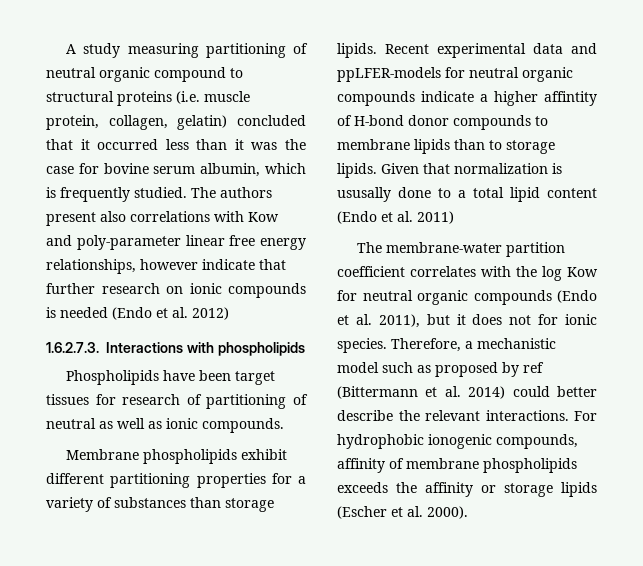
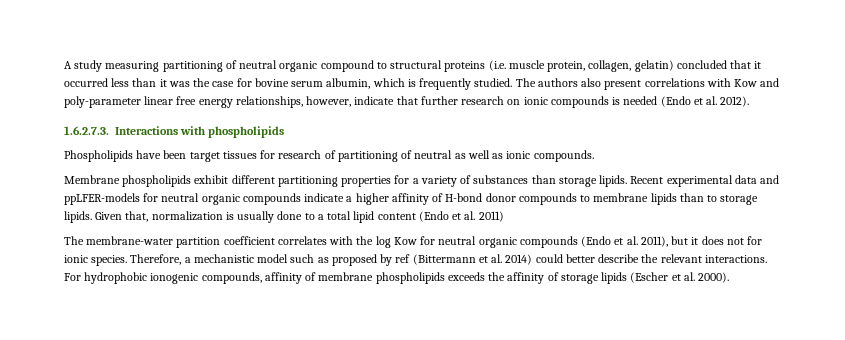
- The authors present also correlations with Kow and poly-parameter linear free energy relationships, however indicate that further research on ionic compounds is needed (Endo et al. 2012)
+ The authors also present correlations with Kow and poly-parameter linear free energy relationships, however, indicate that further research on ionic compounds is needed (Endo et al. 2012).
- Recent experimental data and ppLFER-models for neutral organic compounds indicate a higher affintity of H-bond donor compounds to membrane lipids than to storage lipids.
+ Recent experimental data and ppLFER-models for neutral organic compounds indicate a higher affinity of H-bond donor compounds to membrane lipids than to storage lipids.
- Given that normalization is ususally done to a total lipid content (Endo et al. 2011)
+ Given that, normalization is usually done to a total lipid content (Endo et al. 2011)
- For hydrophobic ionogenic compounds, affinity of membrane phospholipids exceeds the affinity or storage lipids (Escher et al. 2000).
+ For hydrophobic ionogenic compounds, affinity of membrane phospholipids exceeds the affinity of storage lipids (Escher et al. 2000).

